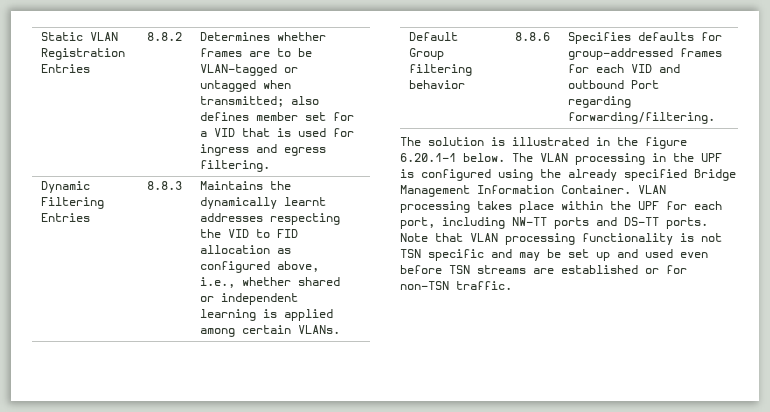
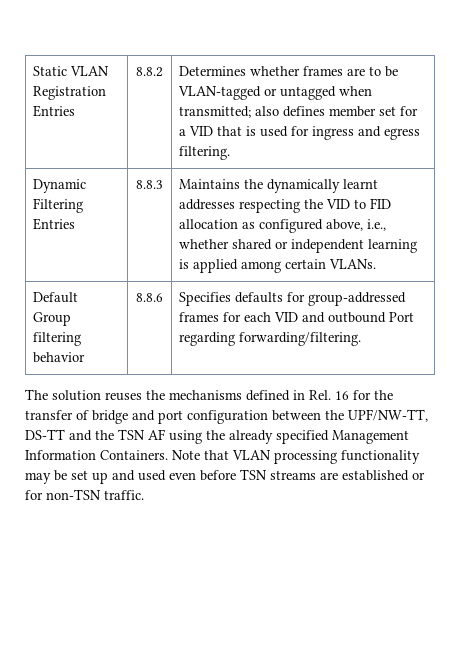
- The solution is illustrated in the figure 6.20.1-1 below. The VLAN processing in the UPF is configured using the already specified Bridge Management Information Container. VLAN processing takes place within the UPF for each port, including NW-TT ports and DS-TT ports.
+ The solution reuses the mechanisms defined in Rel. 16 for the transfer of bridge and port configuration between the UPF/NW-TT, DS-TT and the TSN AF using the already specified Management Information Containers.
- Note that VLAN processing functionality is not TSN specific and may be set up and used even before TSN streams are established or for non-TSN traffic.
+ Note that VLAN processing functionality may be set up and used even before TSN streams are established or for non-TSN traffic.

